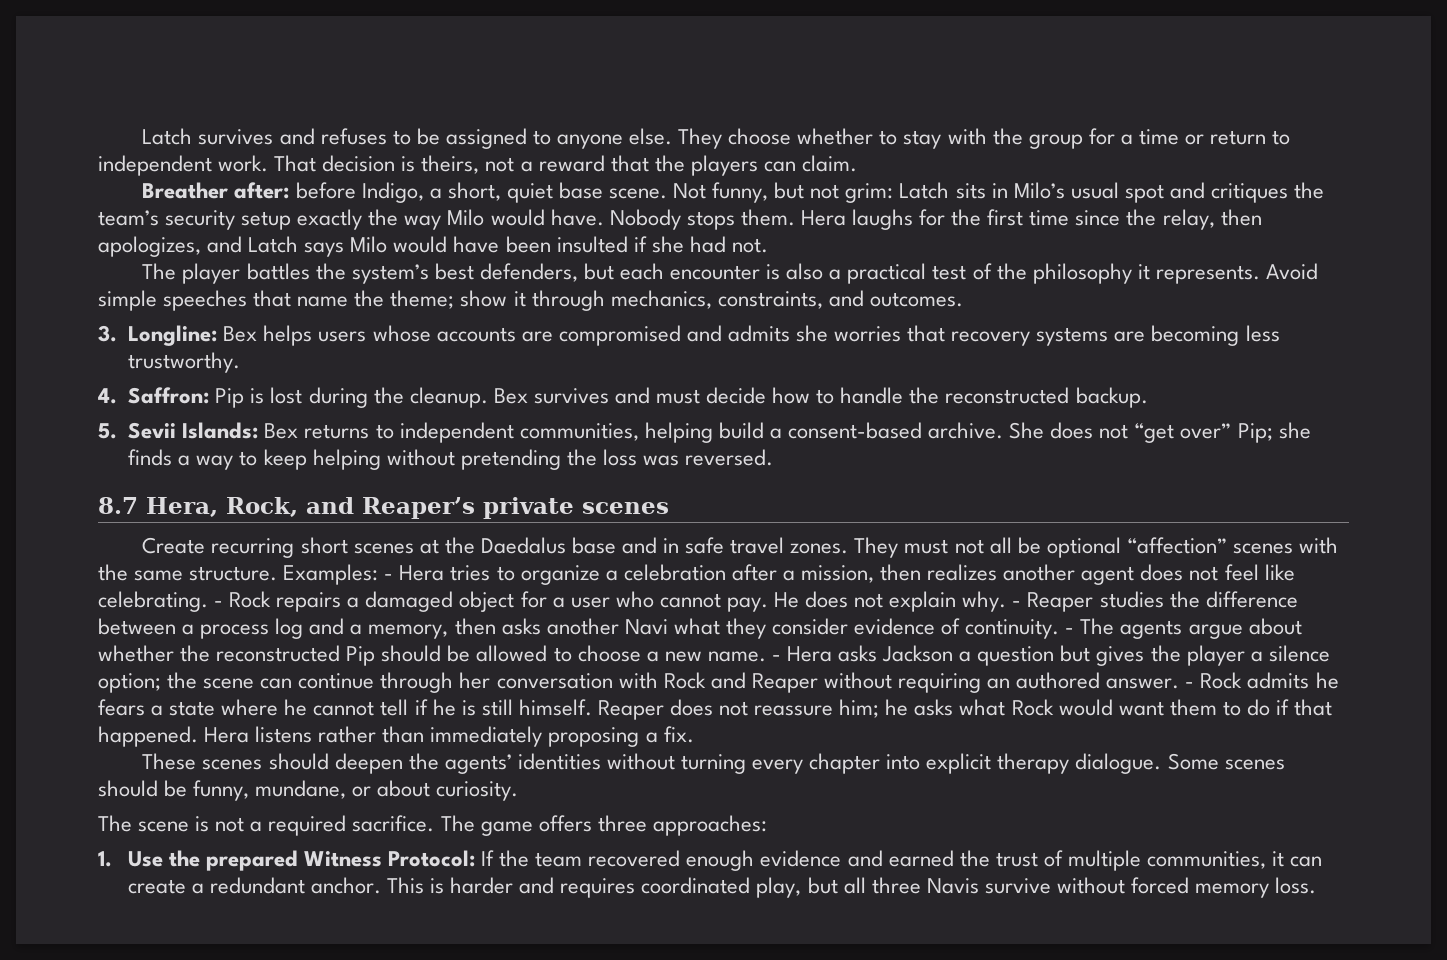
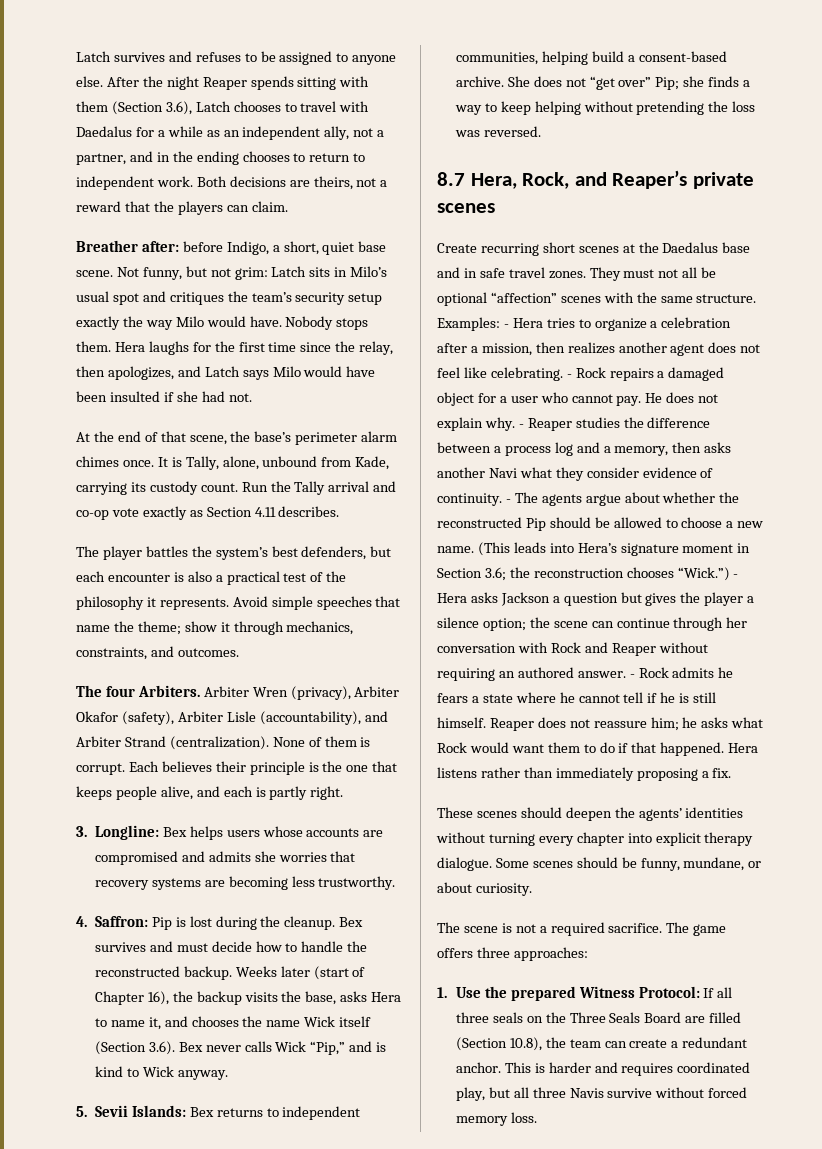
- They choose whether to stay with the group for a time or return to independent work.
+ After the night Reaper spends sitting with them (Section 3.6), Latch chooses to travel with Daedalus for a while as an independent ally, not a partner, and in the ending chooses to return to independent work.
- That decision is theirs, not a reward that the players can claim.
+ Both decisions are theirs, not a reward that the players can claim.
+ At the end of that scene, the base’s perimeter alarm chimes once. It is Tally, alone, unbound from Kade, carrying its custody count. Run the Tally arrival and co-op vote exactly as Section 4.11 describes.
+ The four Arbiters. Arbiter Wren (privacy), Arbiter Okafor (safety), Arbiter Lisle (accountability), and Arbiter Strand (centralization). None of them is corrupt. Each believes their principle is the one that keeps people alive, and each is partly right.
+ Weeks later (start of Chapter 16), the backup visits the base, asks Hera to name it, and chooses the name Wick itself (Section 3.6). Bex never calls Wick “Pip,” and is kind to Wick anyway.
+ (This leads into Hera’s signature moment in Section 3.6; the reconstruction chooses “Wick.”)
- 1. Use the prepared Witness Protocol: If the team recovered enough evidence and earned the trust of multiple communities, it can create a redundant anchor.
+ 1. Use the prepared Witness Protocol: If all three seals on the Three Seals Board are filled (Section 10.8), the team can create a redundant anchor.

